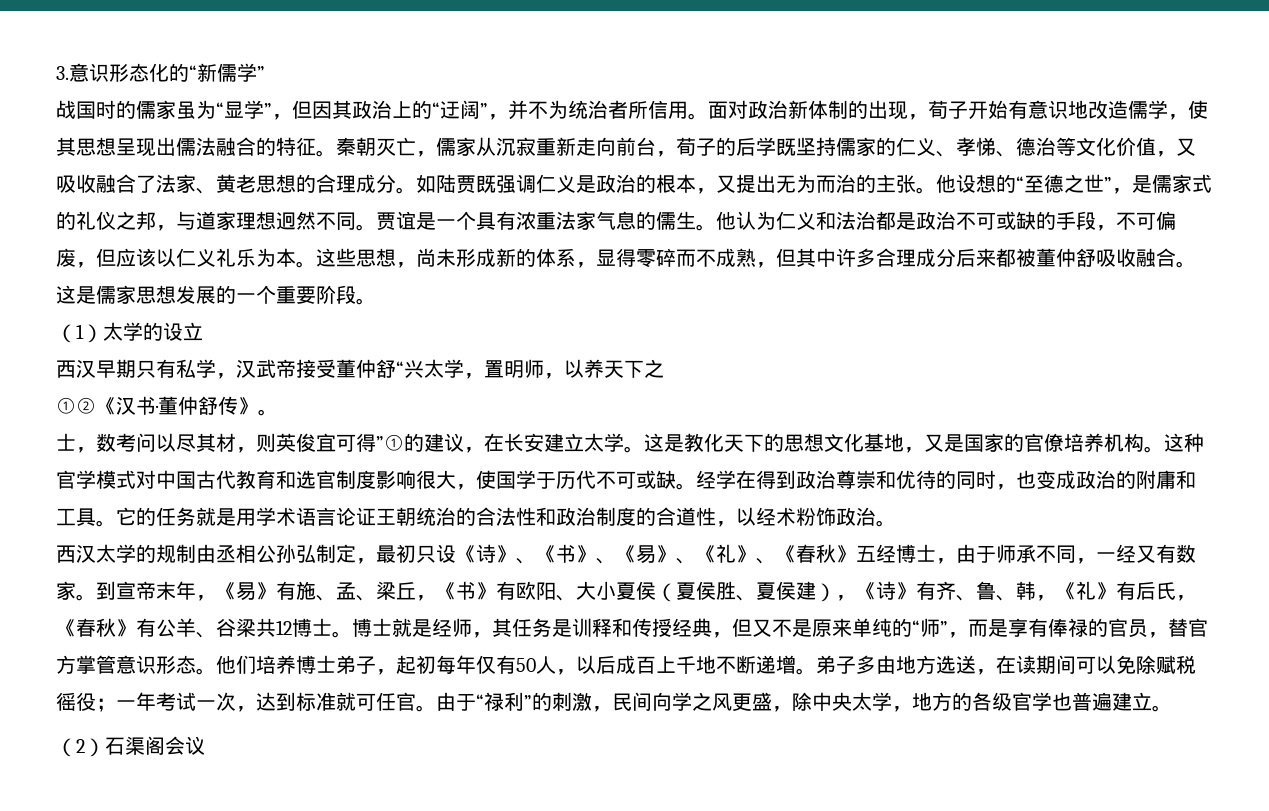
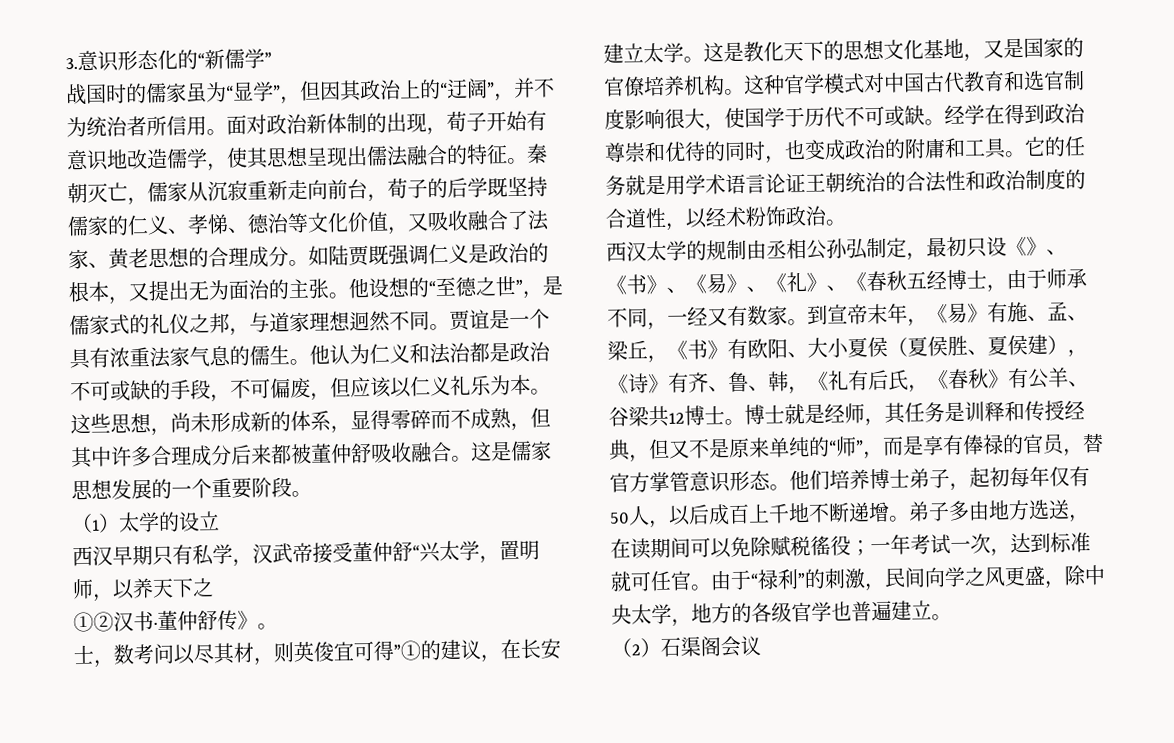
- 如陆贾既强调仁义是政治的根本，又提出无为而治的主张。
+ 如陆贾既强调仁义是政治的根本，又提出无为面治的主张。
- ①②《汉书·董仲舒传》。
+ ①②汉书·董仲舒传》。
- 西汉太学的规制由丞相公孙弘制定，最初只设《诗》、《书》、《易》、《礼》、《春秋》五经博士，由于师承不同，一经又有数家。
+ 西汉太学的规制由丞相公孙弘制定，最初只设《》、《书》、《易》、《礼》、《春秋五经博士，由于师承不同，一经又有数家。
- 到宣帝末年，《易》有施、孟、梁丘，《书》有欧阳、大小夏侯（夏侯胜、夏侯建），《诗》有齐、鲁、韩，《礼》有后氏，《春秋》有公羊、谷梁共12博士。
+ 到宣帝末年，《易》有施、孟、梁丘，《书》有欧阳、大小夏侯（夏侯胜、夏侯建），《诗》有齐、鲁、韩，《礼有后氏，《春秋》有公羊、谷梁共12博士。

